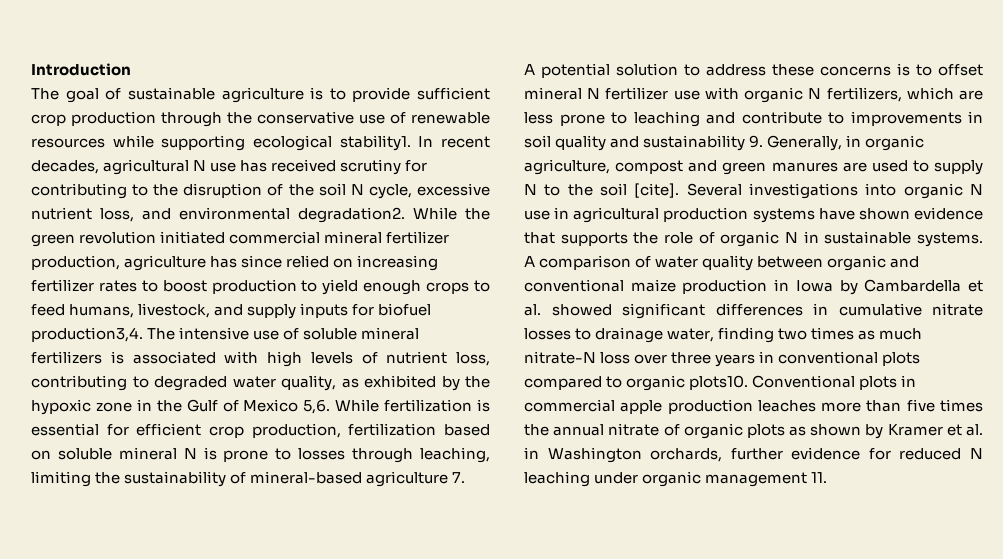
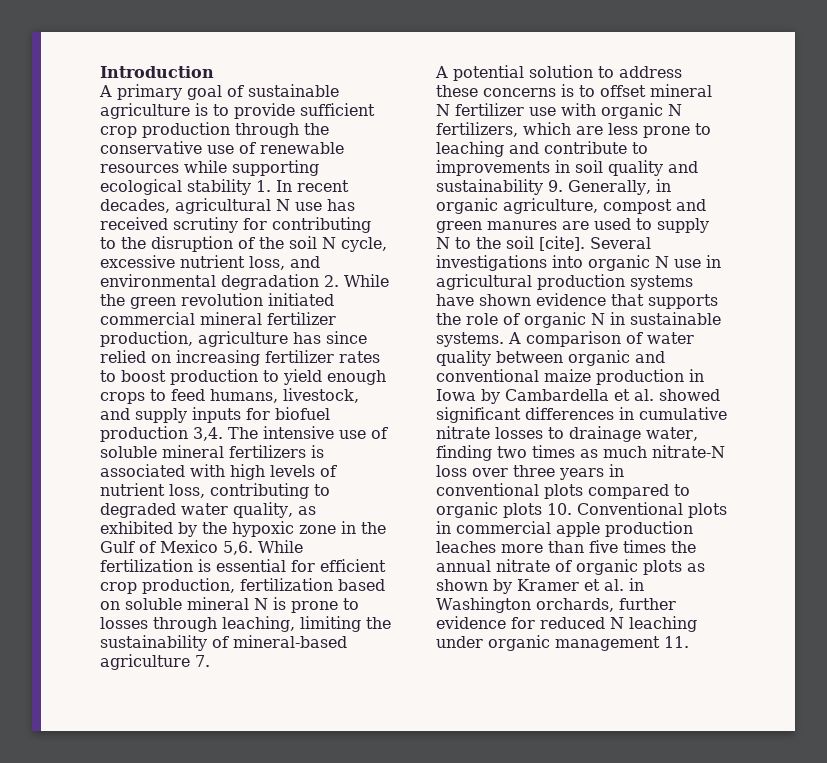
- The goal of sustainable agriculture is to provide sufficient crop production through the conservative use of renewable resources while supporting ecological stability1. In recent decades, agricultural N use has received scrutiny for contributing to the disruption of the soil N cycle, excessive nutrient loss, and environmental degradation2. While the green revolution initiated commercial mineral fertilizer production, agriculture has since relied on increasing fertilizer rates to boost production to yield enough crops to feed humans, livestock, and supply inputs for biofuel production3,4.
+ A primary goal of sustainable agriculture is to provide sufficient crop production through the conservative use of renewable resources while supporting ecological stability 1. In recent decades, agricultural N use has received scrutiny for contributing to the disruption of the soil N cycle, excessive nutrient loss, and environmental degradation 2. While the green revolution initiated commercial mineral fertilizer production, agriculture has since relied on increasing fertilizer rates to boost production to yield enough crops to feed humans, livestock, and supply inputs for biofuel production 3,4.
- A comparison of water quality between organic and conventional maize production in Iowa by Cambardella et al. showed significant differences in cumulative nitrate losses to drainage water, finding two times as much nitrate-N loss over three years in conventional plots compared to organic plots10. Conventional plots in commercial apple production leaches more than five times the annual nitrate of organic plots as shown by Kramer et al. in Washington orchards, further evidence for reduced N leaching under organic management 11.
+ A comparison of water quality between organic and conventional maize production in Iowa by Cambardella et al. showed significant differences in cumulative nitrate losses to drainage water, finding two times as much nitrate-N loss over three years in conventional plots compared to organic plots 10. Conventional plots in commercial apple production leaches more than five times the annual nitrate of organic plots as shown by Kramer et al. in Washington orchards, further evidence for reduced N leaching under organic management 11.

